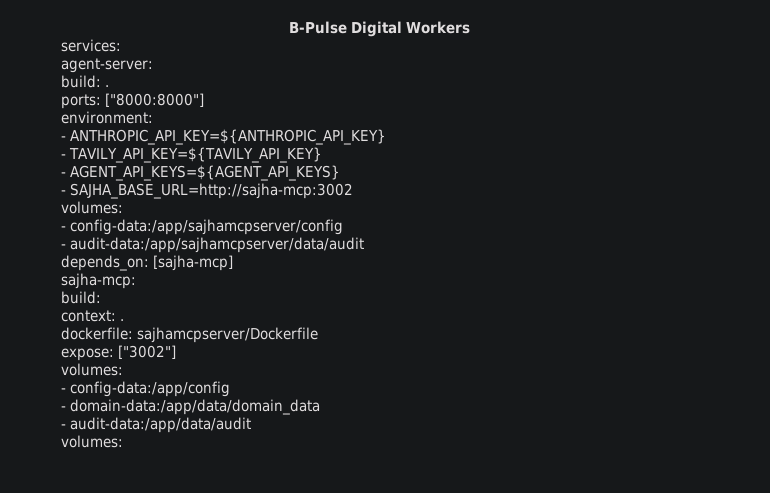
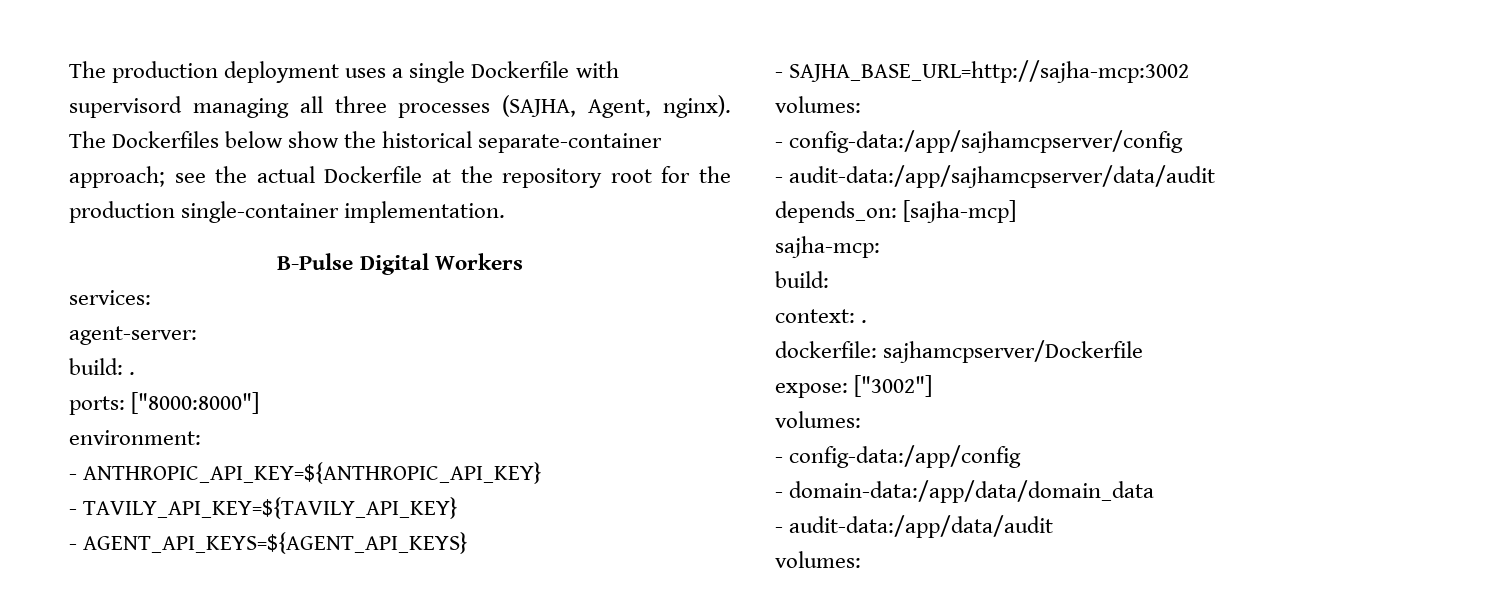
+ The production deployment uses a single Dockerfile with supervisord managing all three processes (SAJHA, Agent, nginx). The Dockerfiles below show the historical separate-container approach; see the actual Dockerfile at the repository root for the production single-container implementation.

